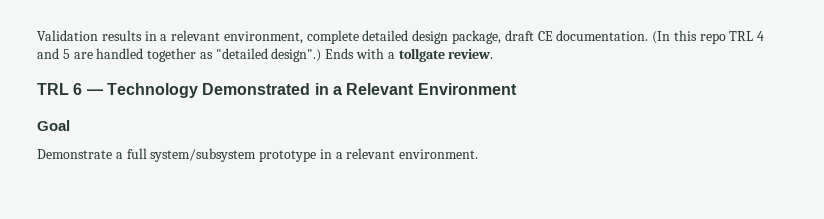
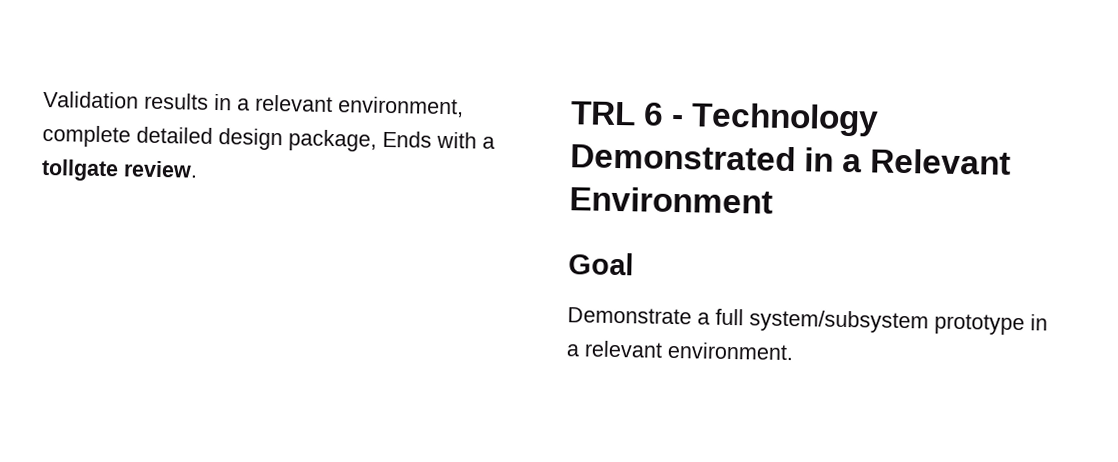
- Validation results in a relevant environment, complete detailed design package, draft CE documentation. (In this repo TRL 4 and 5 are handled together as "detailed design".) Ends with a tollgate review.
+ Validation results in a relevant environment, complete detailed design package, Ends with a tollgate review.
- TRL 6 — Technology Demonstrated in a Relevant Environment
+ TRL 6 - Technology Demonstrated in a Relevant Environment

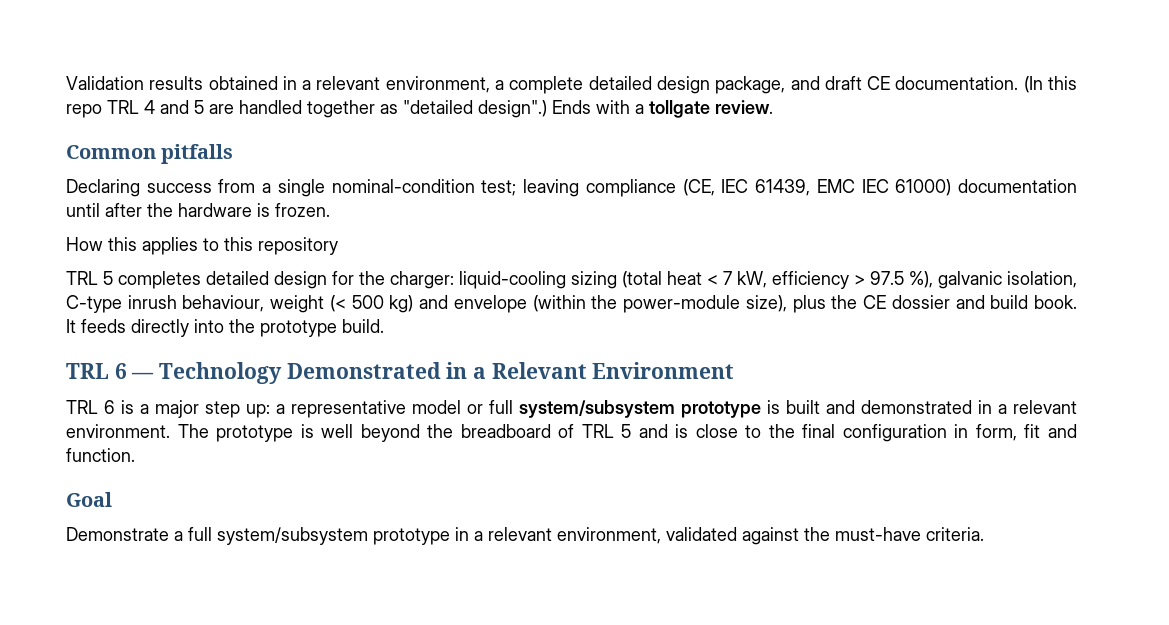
- Validation results in a relevant environment, complete detailed design package, Ends with a tollgate review.
+ Validation results obtained in a relevant environment, a complete detailed design package, and draft CE documentation. (In this repo TRL 4 and 5 are handled together as "detailed design".) Ends with a tollgate review.
- TRL 6 - Technology Demonstrated in a Relevant Environment
+ Common pitfalls
+ Declaring success from a single nominal-condition test; leaving compliance (CE, IEC 61439, EMC IEC 61000) documentation until after the hardware is frozen.
+ How this applies to this repository
+ TRL 5 completes detailed design for the charger: liquid-cooling sizing (total heat < 7 kW, efficiency > 97.5 %), galvanic isolation, C-type inrush behaviour, weight (< 500 kg) and envelope (within the power-module size), plus the CE dossier and build book. It feeds directly into the prototype build.
+ TRL 6 — Technology Demonstrated in a Relevant Environment
+ TRL 6 is a major step up: a representative model or full system/subsystem prototype is built and demonstrated in a relevant environment. The prototype is well beyond the breadboard of TRL 5 and is close to the final configuration in form, fit and function.
- Demonstrate a full system/subsystem prototype in a relevant environment.
+ Demonstrate a full system/subsystem prototype in a relevant environment, validated against the must-have criteria.

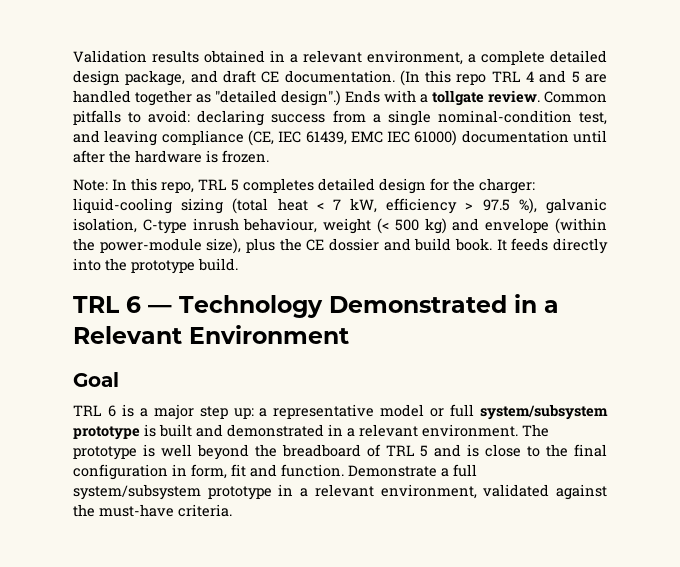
- Ends with a tollgate review.
- Common pitfalls
- Declaring success from a single nominal-condition test; leaving compliance (CE, IEC 61439, EMC IEC 61000) documentation until after the hardware is frozen.
+ Ends with a tollgate review. Common pitfalls to avoid: declaring success from a single nominal-condition test, and leaving compliance (CE, IEC 61439, EMC IEC 61000) documentation until after the hardware is frozen.
- How this applies to this repository
- TRL 5 completes detailed design for the charger: liquid-cooling sizing (total heat < 7 kW, efficiency > 97.5 %), galvanic isolation, C-type inrush behaviour, weight (< 500 kg) and envelope (within the power-module size), plus the CE dossier and build book.
+ Note: In this repo, TRL 5 completes detailed design for the charger: liquid-cooling sizing (total heat < 7 kW, efficiency > 97.5 %), galvanic isolation, C-type inrush behaviour, weight (< 500 kg) and envelope (within the power-module size), plus the CE dossier and build book.
+ Goal
- The prototype is well beyond the breadboard of TRL 5 and is close to the final configuration in form, fit and function.
- Goal
- Demonstrate a full system/subsystem prototype in a relevant environment, validated against the must-have criteria.
+ The prototype is well beyond the breadboard of TRL 5 and is close to the final configuration in form, fit and function. Demonstrate a full system/subsystem prototype in a relevant environment, validated against the must-have criteria.

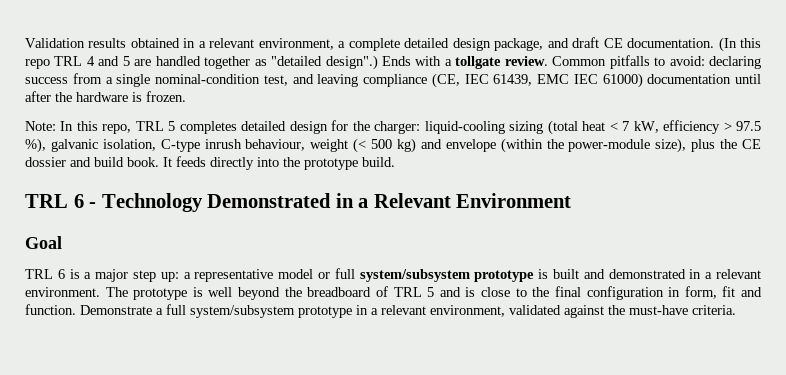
- TRL 6 — Technology Demonstrated in a Relevant Environment
+ TRL 6 - Technology Demonstrated in a Relevant Environment

